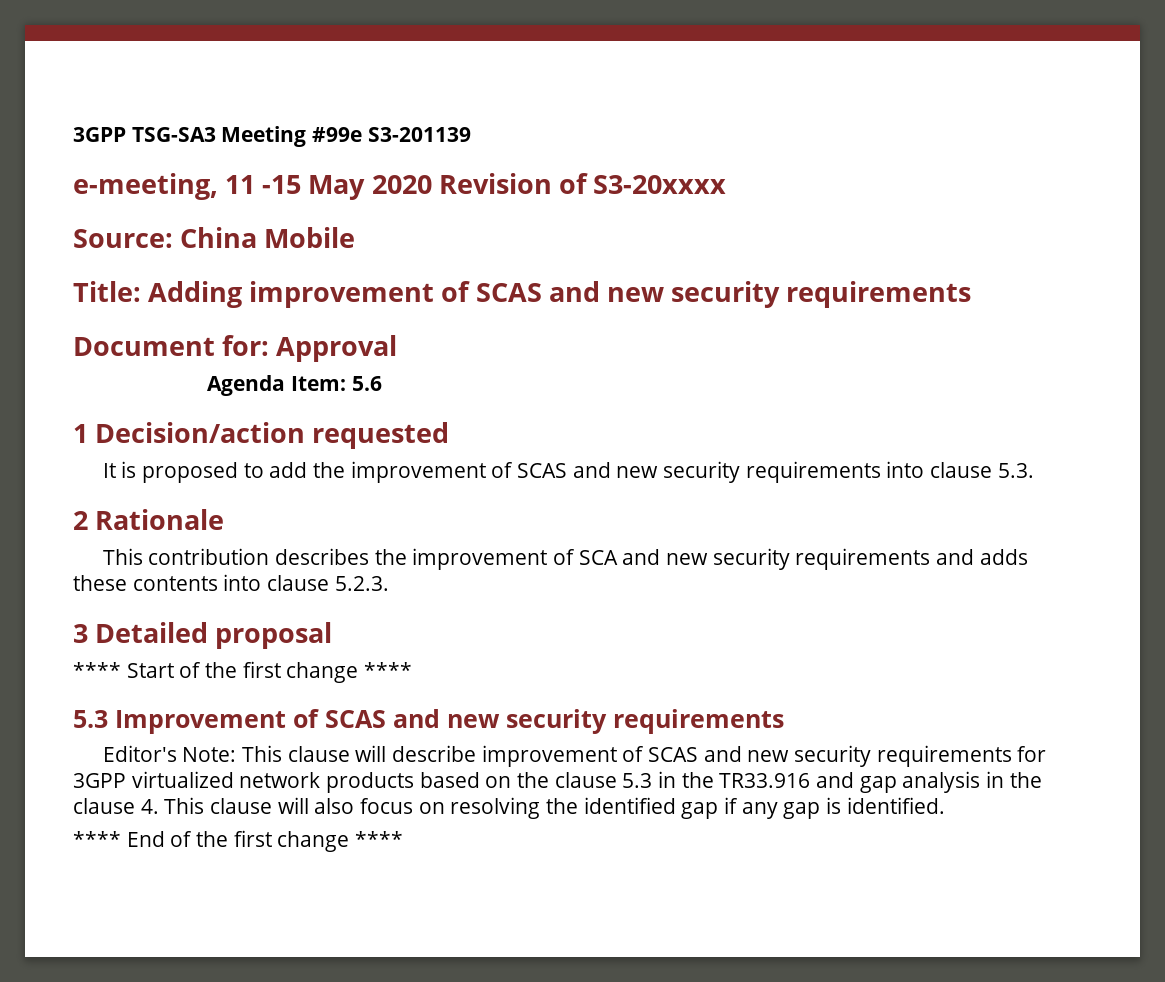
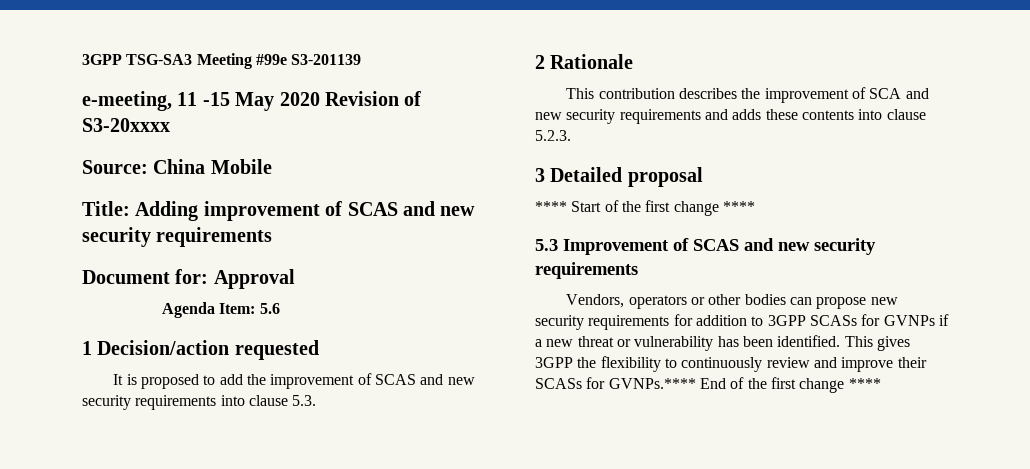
- Editor's Note: This clause will describe improvement of SCAS and new security requirements for 3GPP virtualized network products based on the clause 5.3 in the TR33.916 and gap analysis in the clause 4. This clause will also focus on resolving the identified gap if any gap is identified.
- **** End of the first change ****
+ Vendors, operators or other bodies can propose new security requirements for addition to 3GPP SCASs for GVNPs if a new threat or vulnerability has been identified. This gives 3GPP the flexibility to continuously review and improve their SCASs for GVNPs.**** End of the first change ****

